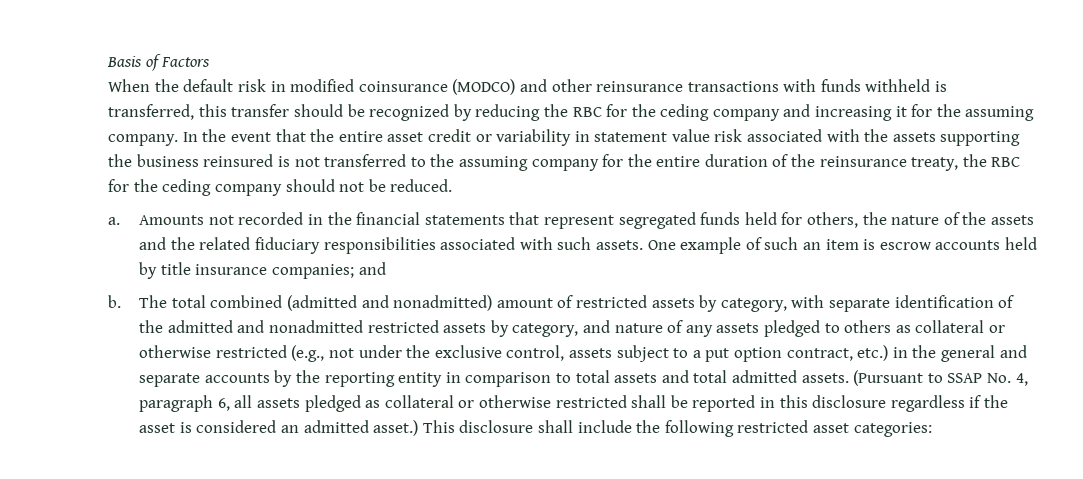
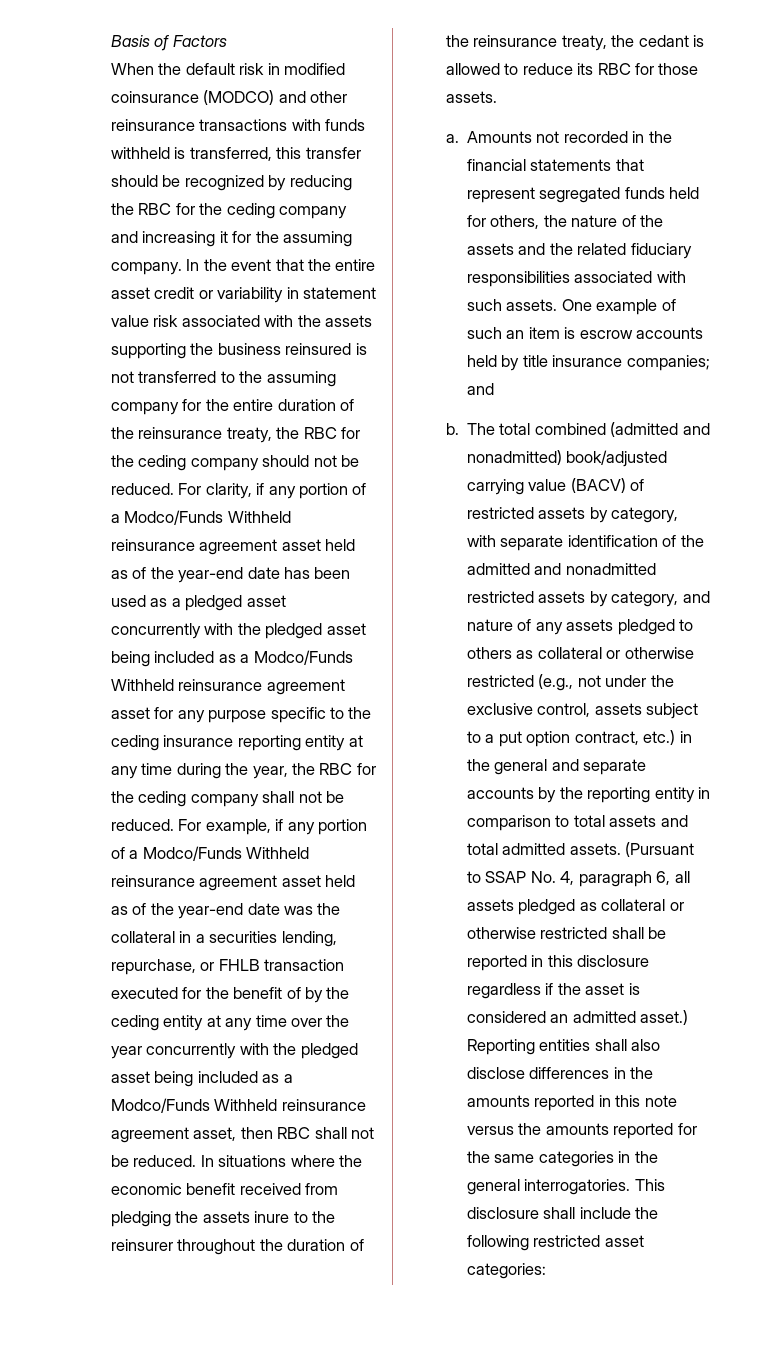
+ For clarity, if any portion of a Modco/Funds Withheld reinsurance agreement asset held as of the year-end date has been used as a pledged asset concurrently with the pledged asset being included as a Modco/Funds Withheld reinsurance agreement asset for any purpose specific to the ceding insurance reporting entity at any time during the year, the RBC for the ceding company shall not be reduced. For example, if any portion of a Modco/Funds Withheld reinsurance agreement asset held as of the year-end date was the collateral in a securities lending, repurchase, or FHLB transaction executed for the benefit of by the ceding entity at any time over the year concurrently with the pledged asset being included as a Modco/Funds Withheld reinsurance agreement asset, then RBC shall not be reduced. In situations where the economic benefit received from pledging the assets inure to the reinsurer throughout the duration of the reinsurance treaty, the cedant is allowed to reduce its RBC for those assets.
- The total combined (admitted and nonadmitted) amount of restricted assets by category, with separate identification of the admitted and nonadmitted restricted assets by category, and nature of any assets pledged to others as collateral or otherwise restricted (e.g., not under the exclusive control, assets subject to a put option contract, etc.) in the general and separate accounts by the reporting entity in comparison to total assets and total admitted assets.
+ The total combined (admitted and nonadmitted) book/adjusted carrying value (BACV) of restricted assets by category, with separate identification of the admitted and nonadmitted restricted assets by category, and nature of any assets pledged to others as collateral or otherwise restricted (e.g., not under the exclusive control, assets subject to a put option contract, etc.) in the general and separate accounts by the reporting entity in comparison to total assets and total admitted assets.
+ Reporting entities shall also disclose differences in the amounts reported in this note versus the amounts reported for the same categories in the general interrogatories.

